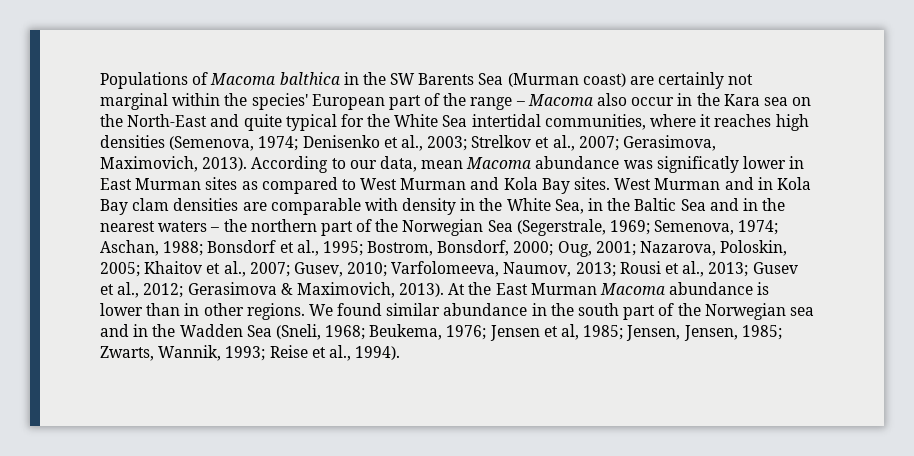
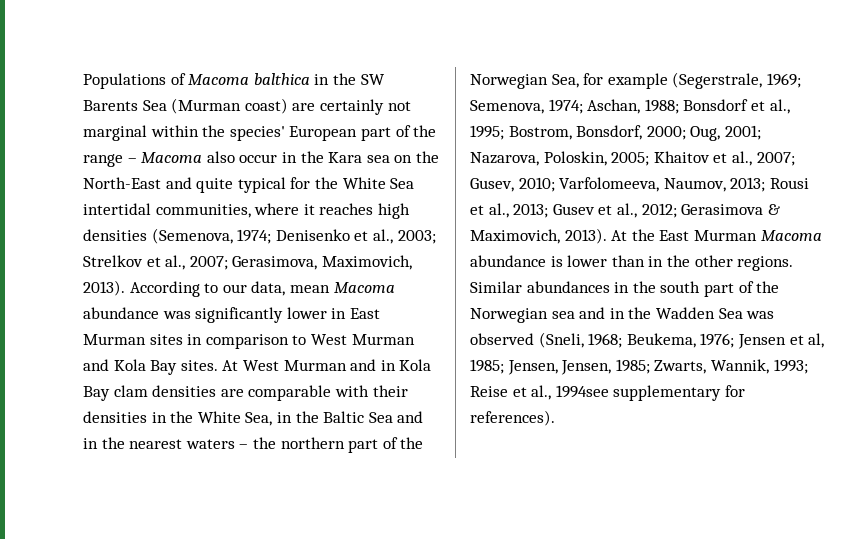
- According to our data, mean Macoma abundance was significatly lower in East Murman sites as compared to West Murman and Kola Bay sites.
+ According to our data, mean Macoma abundance was significantly lower in East Murman sites in comparison to West Murman and Kola Bay sites.
- West Murman and in Kola Bay clam densities are comparable with density in the White Sea, in the Baltic Sea and in the nearest waters – the northern part of the Norwegian Sea (Segerstrale, 1969;
+ At West Murman and in Kola Bay clam densities are comparable with their densities in the White Sea, in the Baltic Sea and in the nearest waters – the northern part of the Norwegian Sea, for example (Segerstrale, 1969;
- At the East Murman Macoma abundance is lower than in other regions.
+ At the East Murman Macoma abundance is lower than in the other regions.
- We found similar abundance in the south part of the Norwegian sea and in the Wadden Sea (Sneli, 1968; Beukema, 1976; Jensen et al, 1985; Jensen, Jensen, 1985; Zwarts, Wannik, 1993; Reise et al., 1994).
+ Similar abundances in the south part of the Norwegian sea and in the Wadden Sea was observed (Sneli, 1968; Beukema, 1976; Jensen et al, 1985; Jensen, Jensen, 1985; Zwarts, Wannik, 1993; Reise et al., 1994see supplementary for references).

